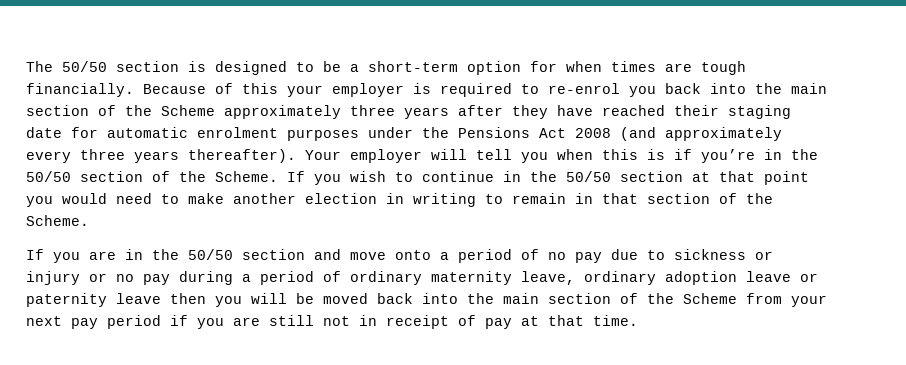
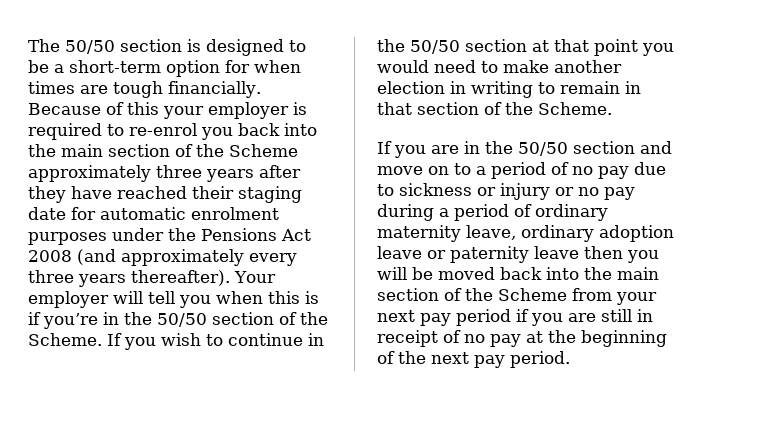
- If you are in the 50/50 section and move onto a period of no pay due to sickness or injury or no pay during a period of ordinary maternity leave, ordinary adoption leave or paternity leave then you will be moved back into the main section of the Scheme from your next pay period if you are still not in receipt of pay at that time.
+ If you are in the 50/50 section and move on to a period of no pay due to sickness or injury or no pay during a period of ordinary maternity leave, ordinary adoption leave or paternity leave then you will be moved back into the main section of the Scheme from your next pay period if you are still in receipt of no pay at the beginning of the next pay period.

